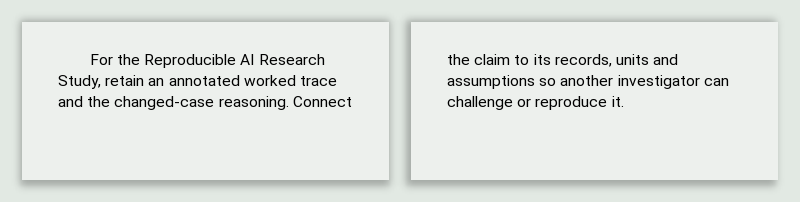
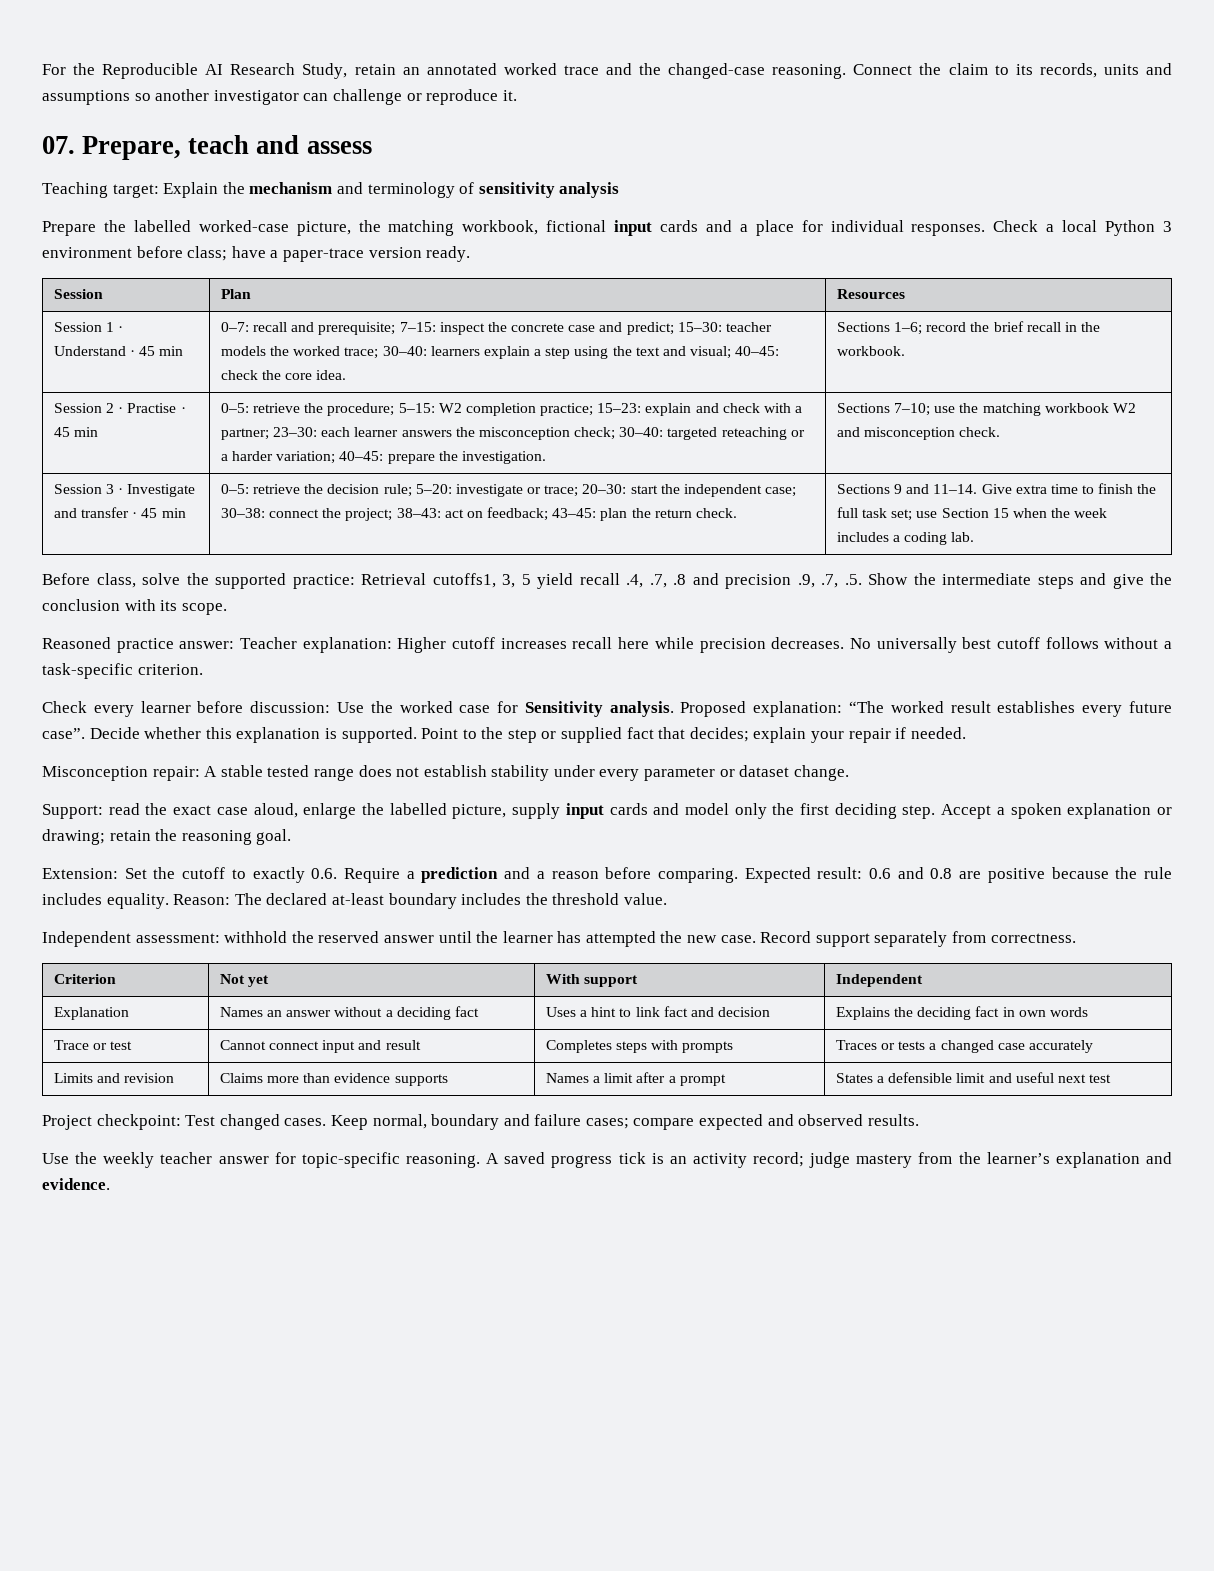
+ 07. Prepare, teach and assess
+ Teaching target: Explain the mechanism and terminology of sensitivity analysis
+ Prepare the labelled worked-case picture, the matching workbook, fictional input cards and a place for individual responses. Check a local Python 3 environment before class; have a paper-trace version ready.
+ Session | Plan | Resources
+ Session 1 · Understand · 45 min | 0–7: recall and prerequisite; 7–15: inspect the concrete case and predict; 15–30: teacher models the worked trace; 30–40: learners explain a step using the text and visual; 40–45: check the core idea. | Sections 1–6; record the brief recall in the workbook.
+ Session 2 · Practise · 45 min | 0–5: retrieve the procedure; 5–15: W2 completion practice; 15–23: explain and check with a partner; 23–30: each learner answers the misconception check; 30–40: targeted reteaching or a harder variation; 40–45: prepare the investigation. | Sections 7–10; use the matching workbook W2 and misconception check.
+ Session 3 · Investigate and transfer · 45 min | 0–5: retrieve the decision rule; 5–20: investigate or trace; 20–30: start the independent case; 30–38: connect the project; 38–43: act on feedback; 43–45: plan the return check. | Sections 9 and 11–14. Give extra time to finish the full task set; use Section 15 when the week includes a coding lab.
+ Before class, solve the supported practice: Retrieval cutoffs1, 3, 5 yield recall .4, .7, .8 and precision .9, .7, .5. Show the intermediate steps and give the conclusion with its scope.
+ Reasoned practice answer: Teacher explanation: Higher cutoff increases recall here while precision decreases. No universally best cutoff follows without a task-specific criterion.
+ Check every learner before discussion: Use the worked case for Sensitivity analysis. Proposed explanation: “The worked result establishes every future case”. Decide whether this explanation is supported. Point to the step or supplied fact that decides; explain your repair if needed.
+ Misconception repair: A stable tested range does not establish stability under every parameter or dataset change.
+ Support: read the exact case aloud, enlarge the labelled picture, supply input cards and model only the first deciding step. Accept a spoken explanation or drawing; retain the reasoning goal.
+ Extension: Set the cutoff to exactly 0.6. Require a prediction and a reason before comparing. Expected result: 0.6 and 0.8 are positive because the rule includes equality. Reason: The declared at-least boundary includes the threshold value.
+ Independent assessment: withhold the reserved answer until the learner has attempted the new case. Record support separately from correctness.
+ Criterion | Not yet | With support | Independent
+ Explanation | Names an answer without a deciding fact | Uses a hint to link fact and decision | Explains the deciding fact in own words
+ Trace or test | Cannot connect input and result | Completes steps with prompts | Traces or tests a changed case accurately
+ Limits and revision | Claims more than evidence supports | Names a limit after a prompt | States a defensible limit and useful next test
+ Project checkpoint: Test changed cases. Keep normal, boundary and failure cases; compare expected and observed results.
+ Use the weekly teacher answer for topic-specific reasoning. A saved progress tick is an activity record; judge mastery from the learner’s explanation and evidence.

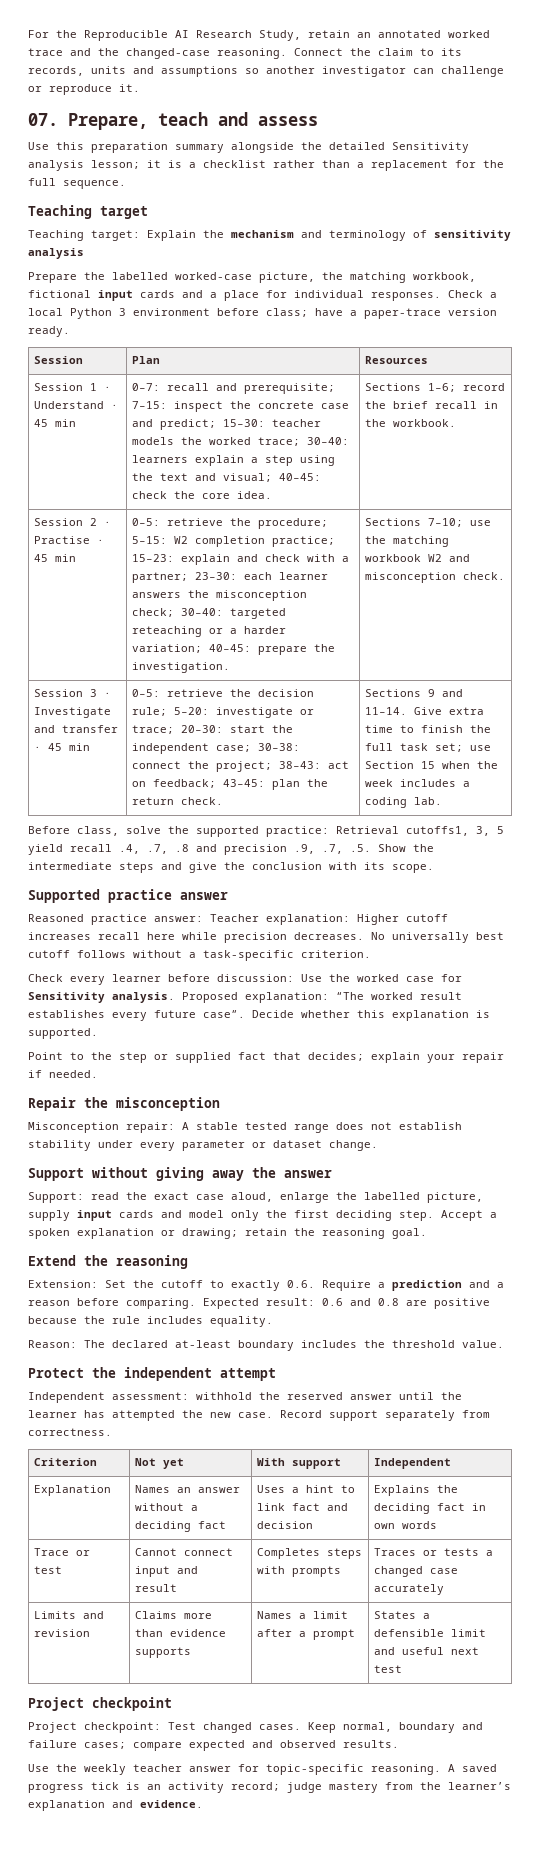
+ Use this preparation summary alongside the detailed Sensitivity analysis lesson; it is a checklist rather than a replacement for the full sequence.
+ Teaching target
+ Supported practice answer
- Decide whether this explanation is supported. Point to the step or supplied fact that decides; explain your repair if needed.
+ Decide whether this explanation is supported.
+ Point to the step or supplied fact that decides; explain your repair if needed.
+ Repair the misconception
+ Support without giving away the answer
+ Extend the reasoning
- Expected result: 0.6 and 0.8 are positive because the rule includes equality. Reason: The declared at-least boundary includes the threshold value.
+ Expected result: 0.6 and 0.8 are positive because the rule includes equality.
+ Reason: The declared at-least boundary includes the threshold value.
+ Protect the independent attempt
+ Project checkpoint

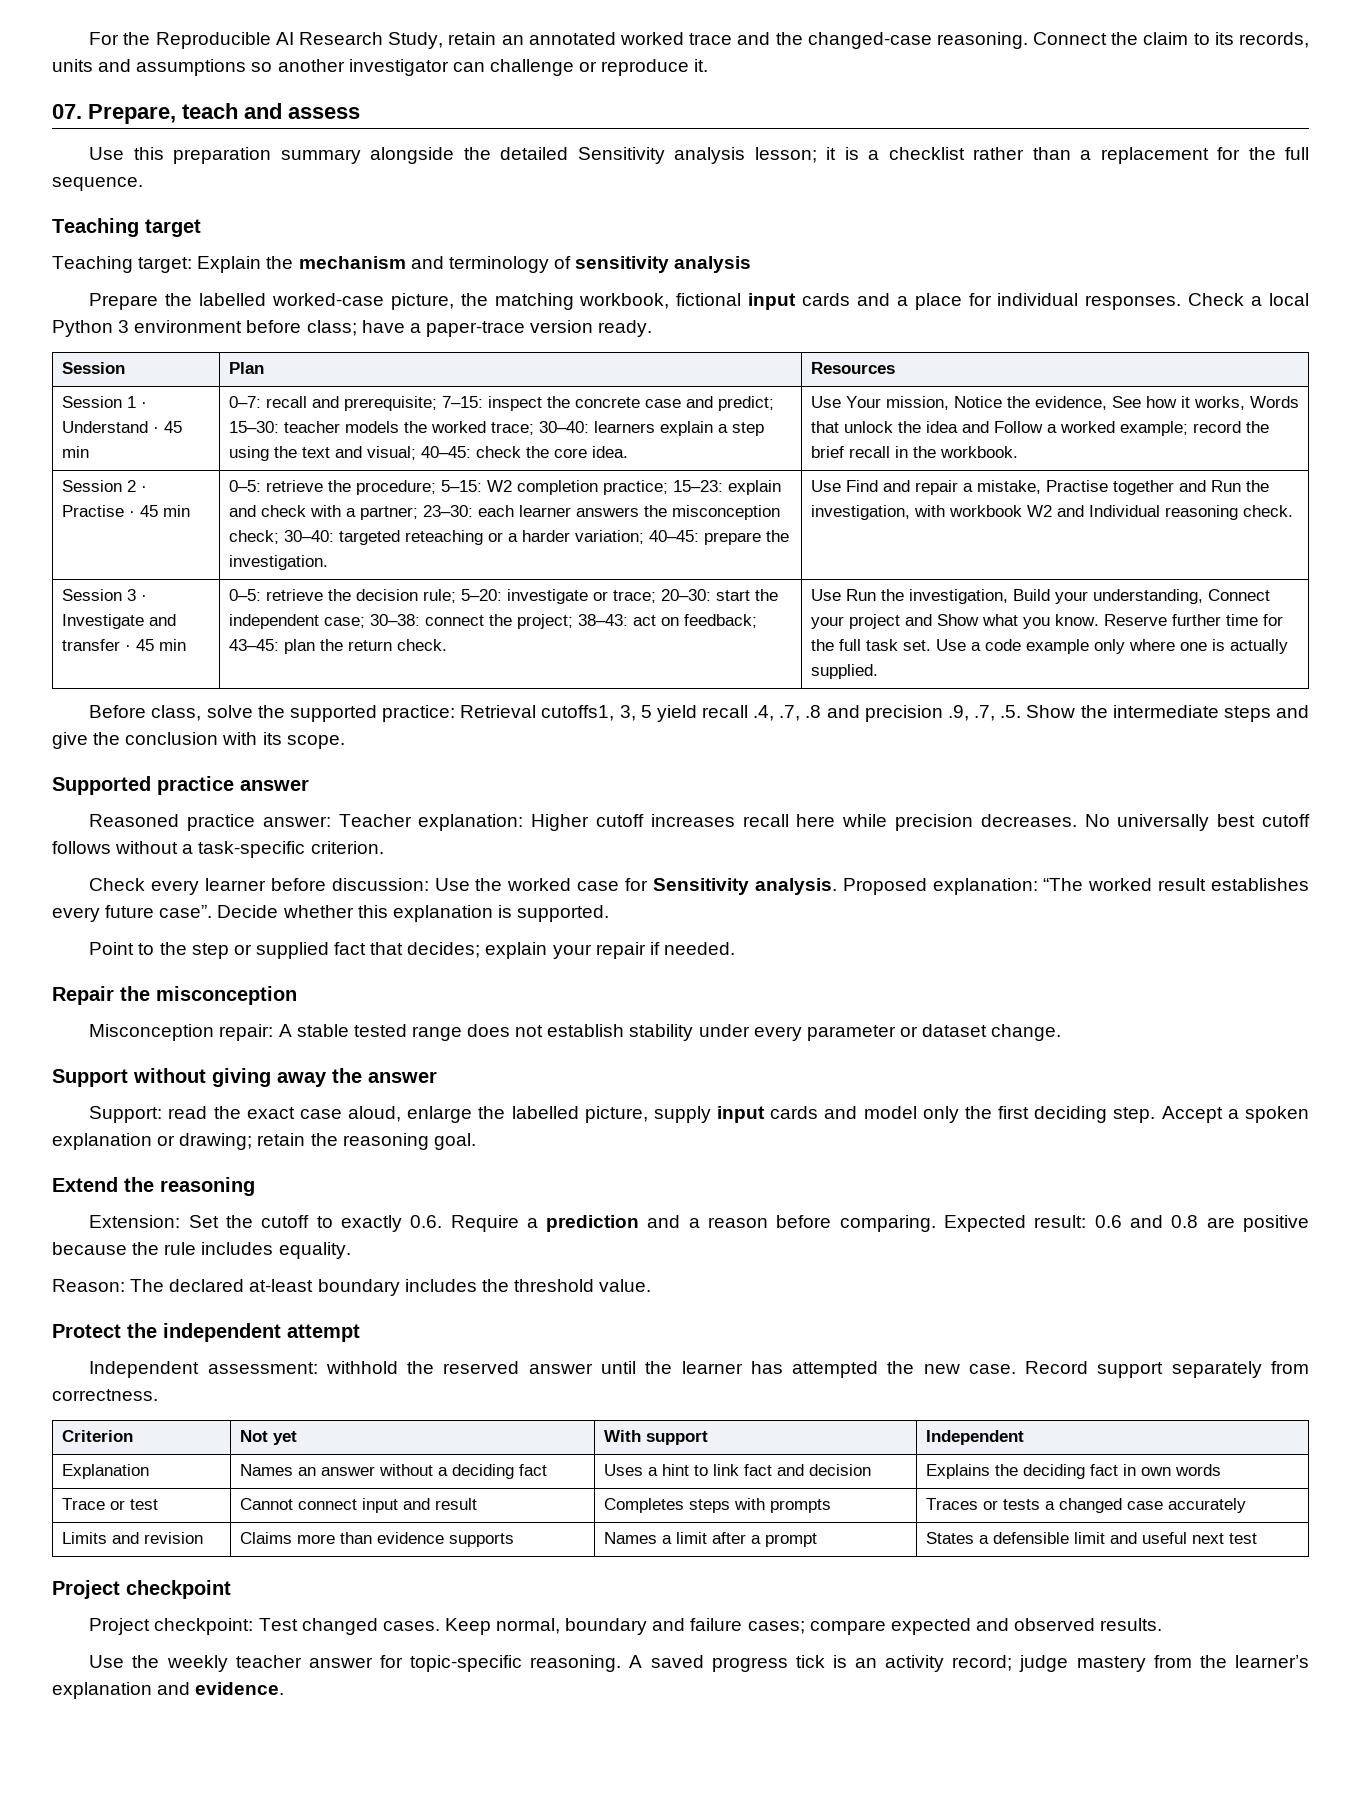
- Sections 1–6; record the brief recall in the workbook.
+ Use Your mission, Notice the evidence, See how it works, Words that unlock the idea and Follow a worked example; record the brief recall in the workbook.
- Sections 7–10; use the matching workbook W2 and misconception check.
+ Use Find and repair a mistake, Practise together and Run the investigation, with workbook W2 and Individual reasoning check.
- Sections 9 and 11–14. Give extra time to finish the full task set; use Section 15 when the week includes a coding lab.
+ Use Run the investigation, Build your understanding, Connect your project and Show what you know. Reserve further time for the full task set. Use a code example only where one is actually supplied.

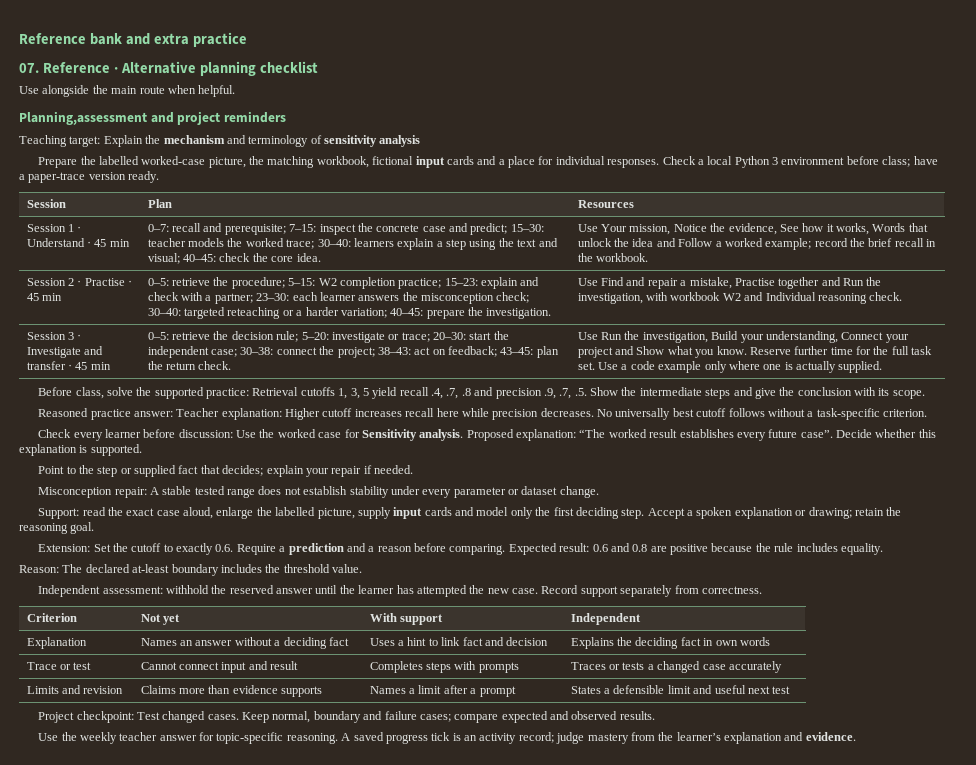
- For the Reproducible AI Research Study, retain an annotated worked trace and the changed-case reasoning. Connect the claim to its records, units and assumptions so another investigator can challenge or reproduce it.
- 07. Prepare, teach and assess
- Use this preparation summary alongside the detailed Sensitivity analysis lesson; it is a checklist rather than a replacement for the full sequence.
- Teaching target
+ Reference bank and extra practice
+ 07. Reference · Alternative planning checklist
+ Use alongside the main route when helpful.
+ Planning,assessment and project reminders
- Before class, solve the supported practice: Retrieval cutoffs1, 3, 5 yield recall .4, .7, .8 and precision .9, .7, .5. Show the intermediate steps and give the conclusion with its scope.
+ Before class, solve the supported practice: Retrieval cutoffs 1, 3, 5 yield recall .4, .7, .8 and precision .9, .7, .5. Show the intermediate steps and give the conclusion with its scope.
- Supported practice answer
- Repair the misconception
- Support without giving away the answer
- Extend the reasoning
- Protect the independent attempt
- Project checkpoint

